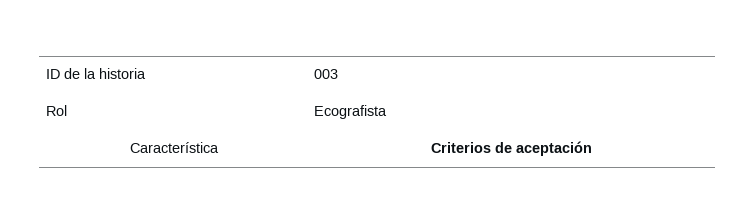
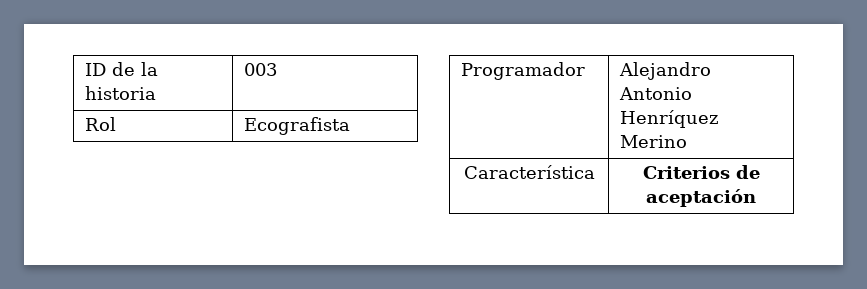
+ Programador | Alejandro Antonio Henríquez Merino

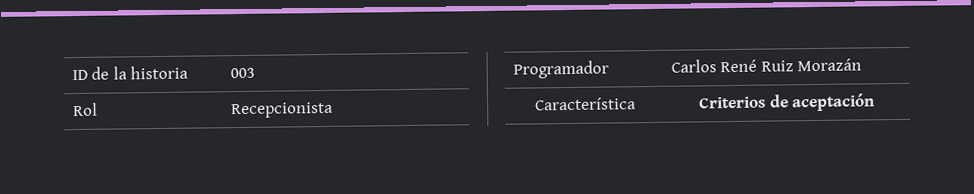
- Rol | Ecografista
+ Rol | Recepcionista
- Programador | Alejandro Antonio Henríquez Merino
+ Programador | Carlos René Ruiz Morazán

